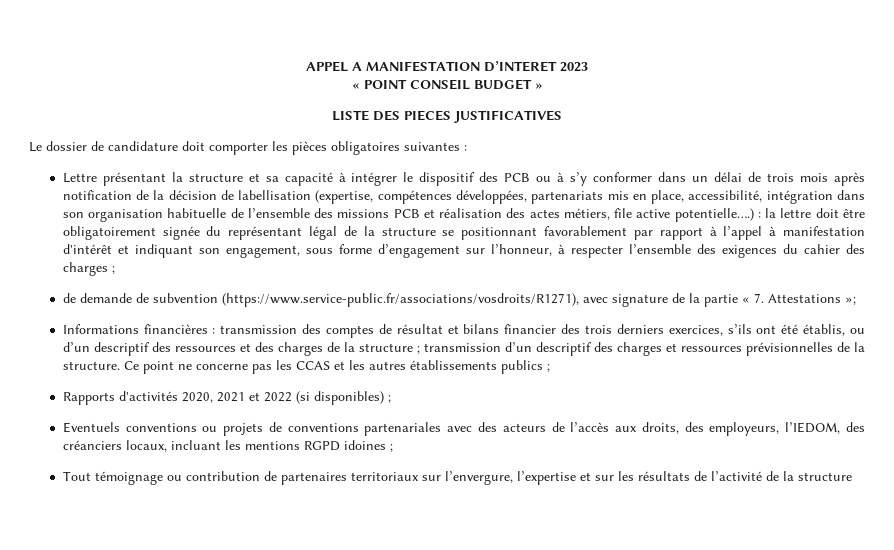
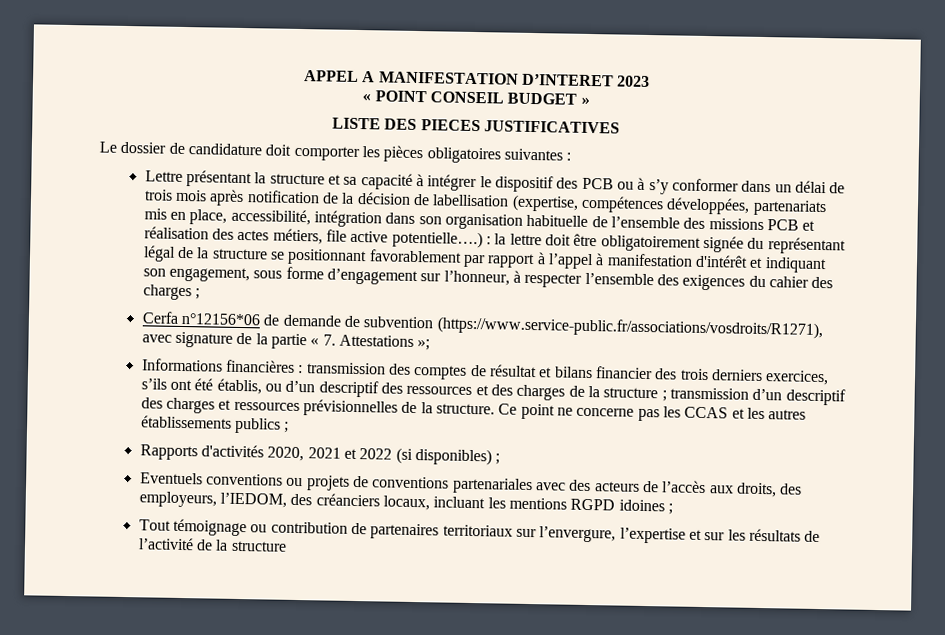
- de demande de subvention (https://www.service-public.fr/associations/vosdroits/R1271), avec signature de la partie « 7. Attestations »;
+ Cerfa n°12156*06 de demande de subvention (https://www.service-public.fr/associations/vosdroits/R1271), avec signature de la partie « 7. Attestations »;

